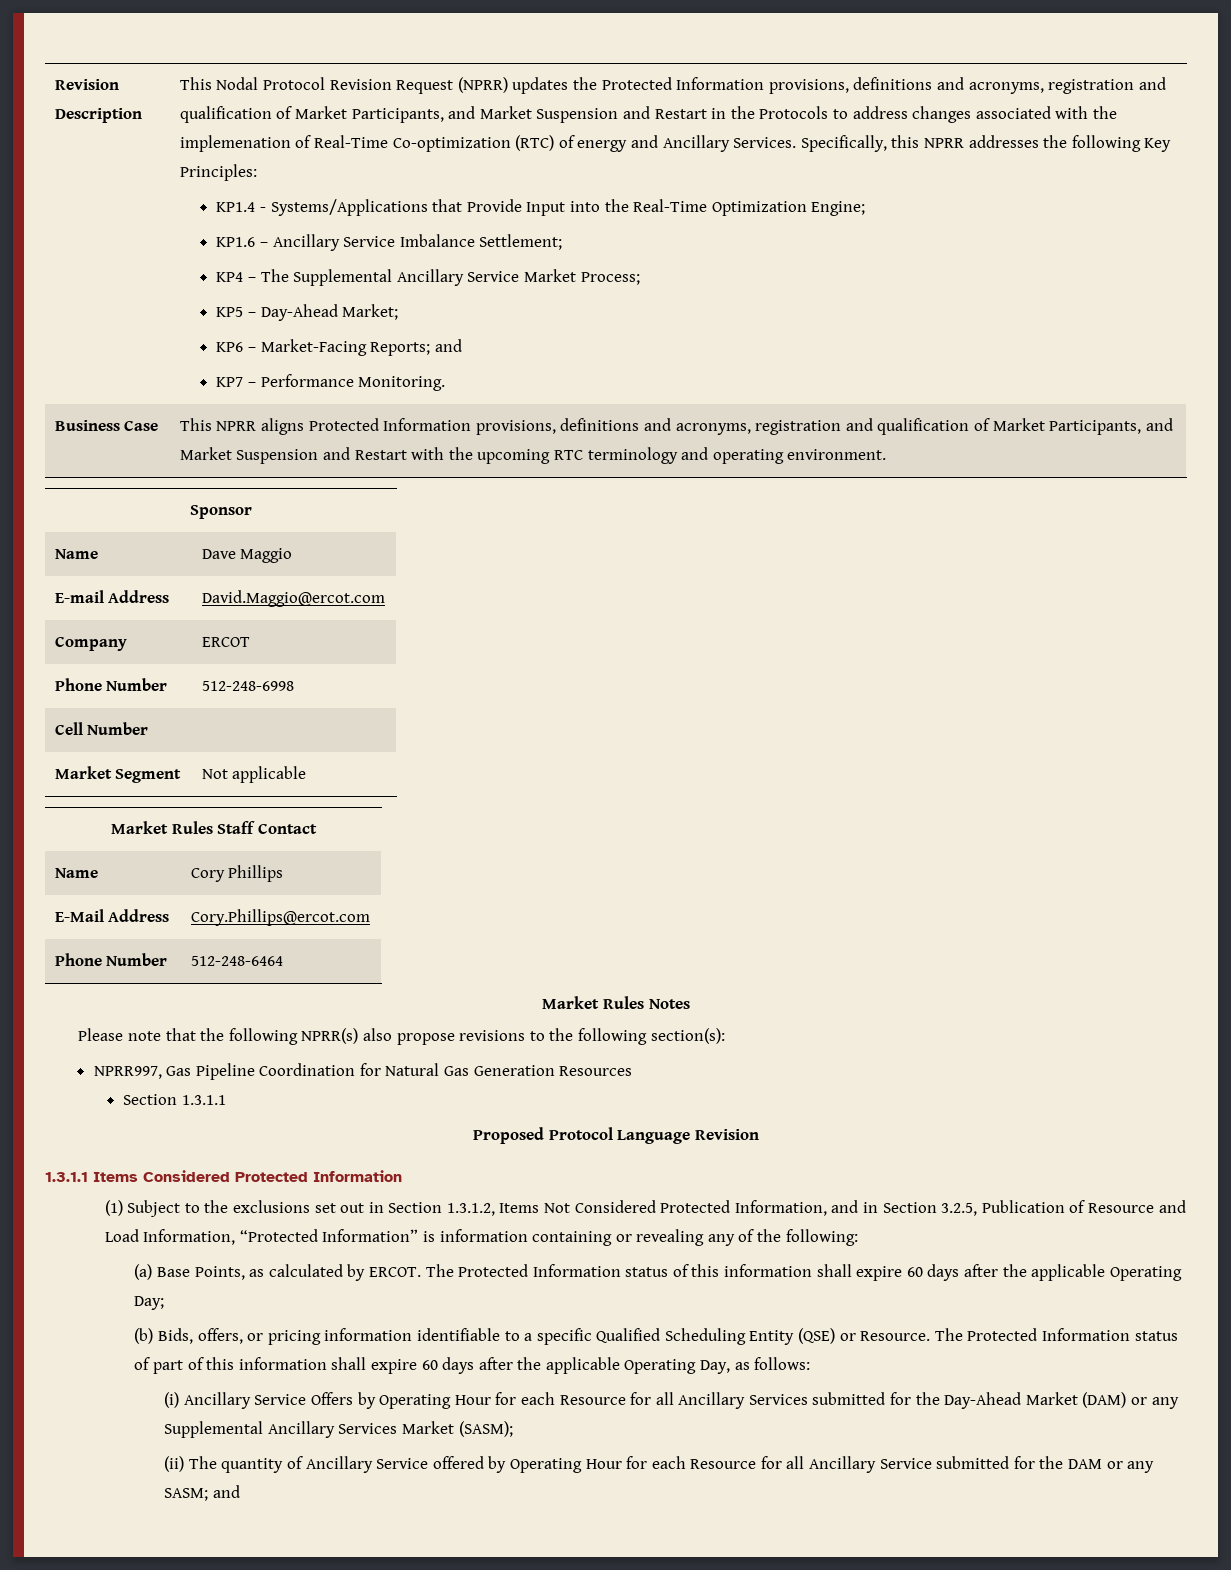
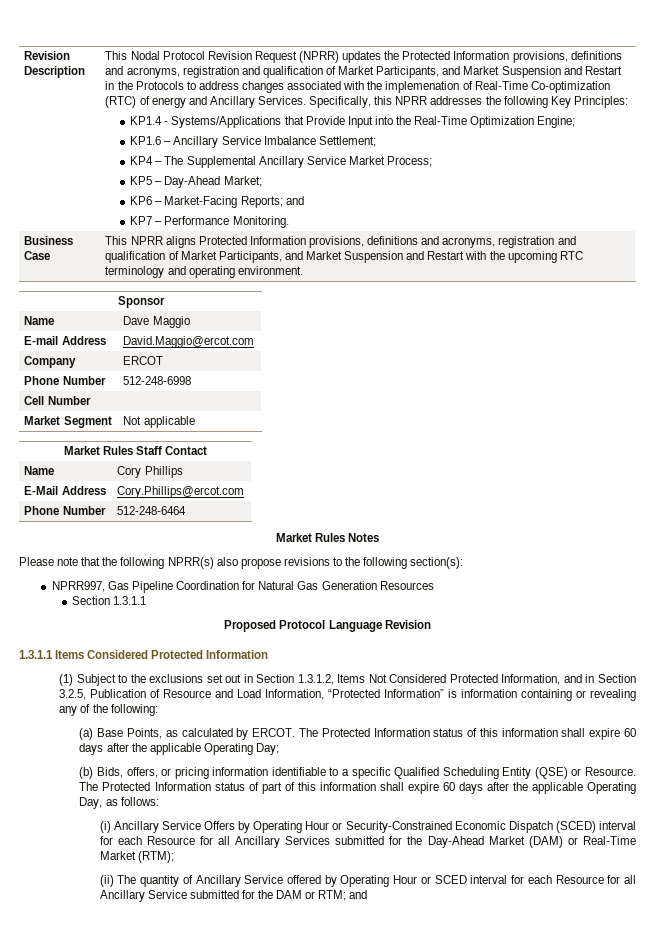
- (i) Ancillary Service Offers by Operating Hour for each Resource for all Ancillary Services submitted for the Day-Ahead Market (DAM) or any Supplemental Ancillary Services Market (SASM);
+ (i) Ancillary Service Offers by Operating Hour or Security-Constrained Economic Dispatch (SCED) interval for each Resource for all Ancillary Services submitted for the Day-Ahead Market (DAM) or Real-Time Market (RTM);
- (ii) The quantity of Ancillary Service offered by Operating Hour for each Resource for all Ancillary Service submitted for the DAM or any SASM; and
+ (ii) The quantity of Ancillary Service offered by Operating Hour or SCED interval for each Resource for all Ancillary Service submitted for the DAM or RTM; and

